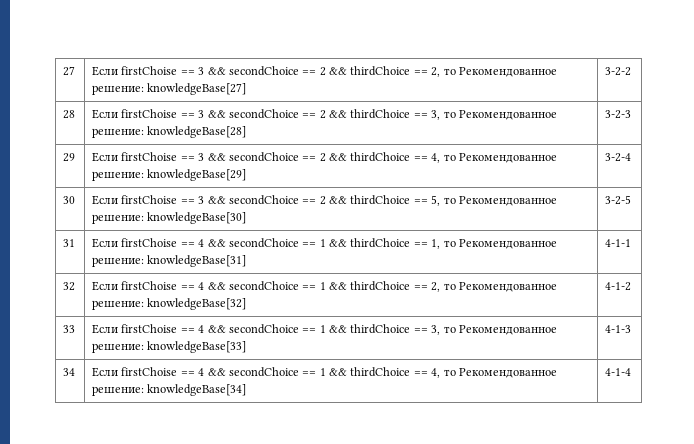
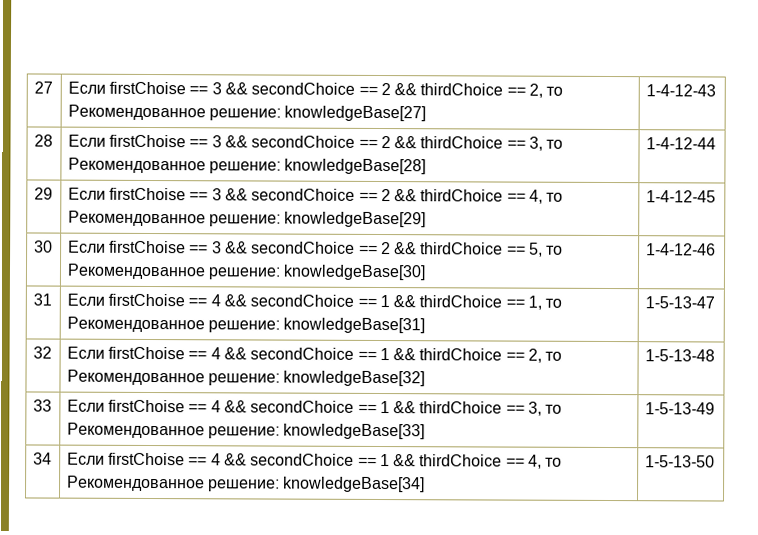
- 27 | Если firstChoise == 3 && secondChoice == 2 && thirdChoice == 2, то Рекомендованное решение: knowledgeBase[27] | 3-2-2
+ 27 | Если firstChoise == 3 && secondChoice == 2 && thirdChoice == 2, то Рекомендованное решение: knowledgeBase[27] | 1-4-12-43
- 28 | Если firstChoise == 3 && secondChoice == 2 && thirdChoice == 3, то Рекомендованное решение: knowledgeBase[28] | 3-2-3
+ 28 | Если firstChoise == 3 && secondChoice == 2 && thirdChoice == 3, то Рекомендованное решение: knowledgeBase[28] | 1-4-12-44
- 29 | Если firstChoise == 3 && secondChoice == 2 && thirdChoice == 4, то Рекомендованное решение: knowledgeBase[29] | 3-2-4
+ 29 | Если firstChoise == 3 && secondChoice == 2 && thirdChoice == 4, то Рекомендованное решение: knowledgeBase[29] | 1-4-12-45
- 30 | Если firstChoise == 3 && secondChoice == 2 && thirdChoice == 5, то Рекомендованное решение: knowledgeBase[30] | 3-2-5
+ 30 | Если firstChoise == 3 && secondChoice == 2 && thirdChoice == 5, то Рекомендованное решение: knowledgeBase[30] | 1-4-12-46
- 31 | Если firstChoise == 4 && secondChoice == 1 && thirdChoice == 1, то Рекомендованное решение: knowledgeBase[31] | 4-1-1
+ 31 | Если firstChoise == 4 && secondChoice == 1 && thirdChoice == 1, то Рекомендованное решение: knowledgeBase[31] | 1-5-13-47
- 32 | Если firstChoise == 4 && secondChoice == 1 && thirdChoice == 2, то Рекомендованное решение: knowledgeBase[32] | 4-1-2
+ 32 | Если firstChoise == 4 && secondChoice == 1 && thirdChoice == 2, то Рекомендованное решение: knowledgeBase[32] | 1-5-13-48
- 33 | Если firstChoise == 4 && secondChoice == 1 && thirdChoice == 3, то Рекомендованное решение: knowledgeBase[33] | 4-1-3
+ 33 | Если firstChoise == 4 && secondChoice == 1 && thirdChoice == 3, то Рекомендованное решение: knowledgeBase[33] | 1-5-13-49
- 34 | Если firstChoise == 4 && secondChoice == 1 && thirdChoice == 4, то Рекомендованное решение: knowledgeBase[34] | 4-1-4
+ 34 | Если firstChoise == 4 && secondChoice == 1 && thirdChoice == 4, то Рекомендованное решение: knowledgeBase[34] | 1-5-13-50

